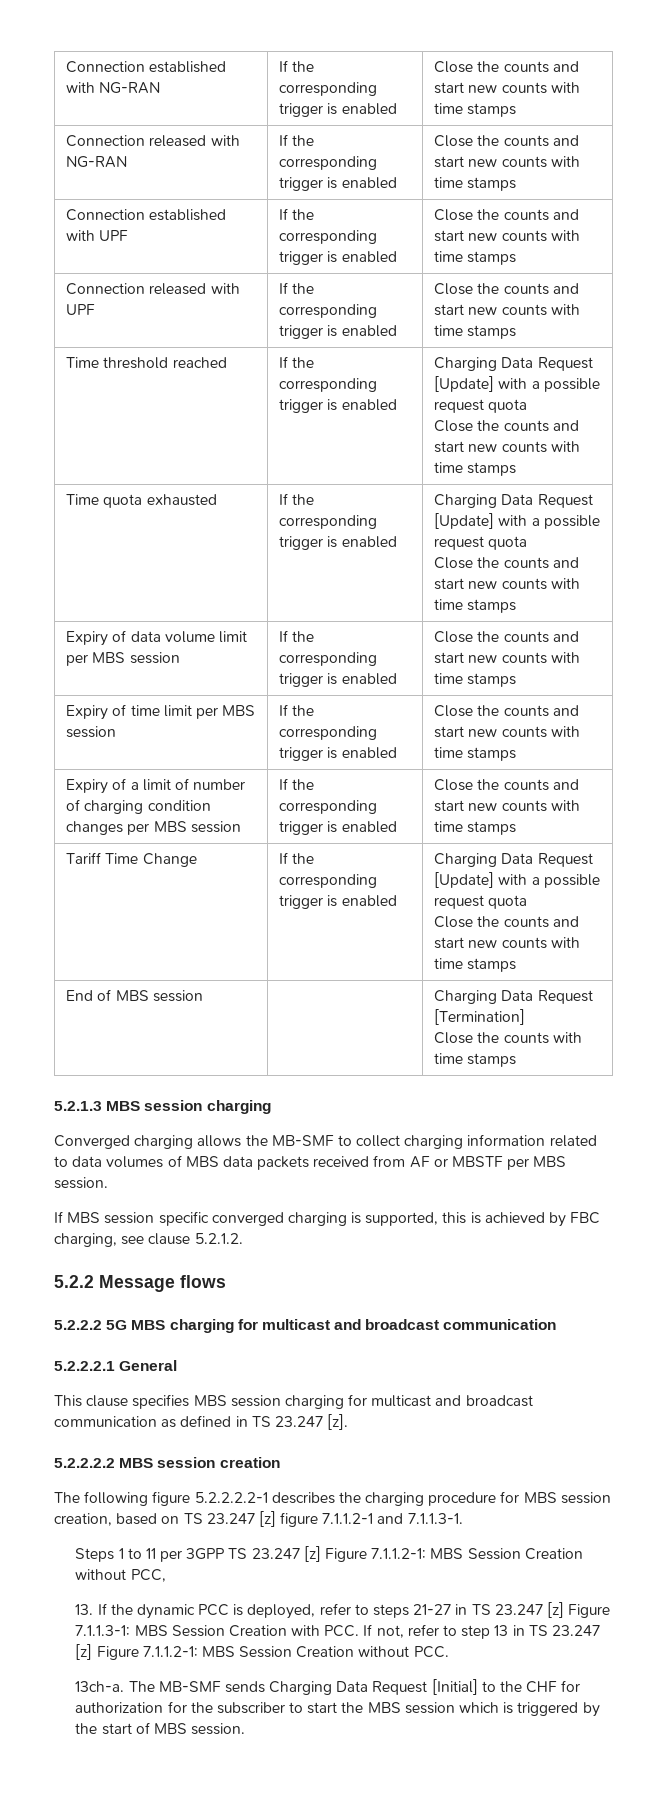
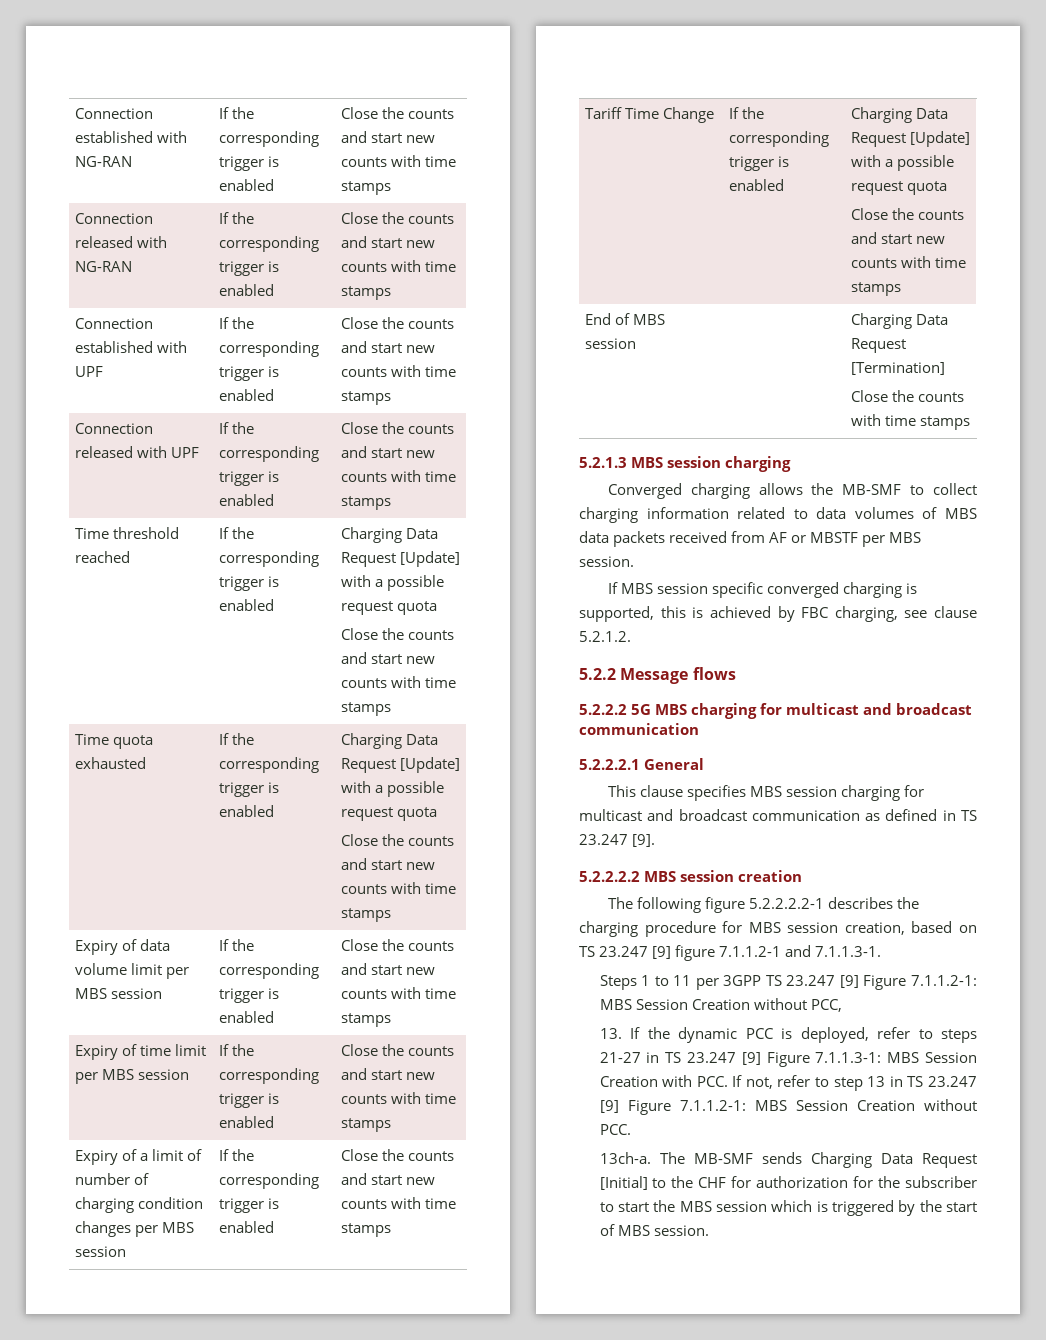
- This clause specifies MBS session charging for multicast and broadcast communication as defined in TS 23.247 [z].
+ This clause specifies MBS session charging for multicast and broadcast communication as defined in TS 23.247 [9].
- The following figure 5.2.2.2.2-1 describes the charging procedure for MBS session creation, based on TS 23.247 [z] figure 7.1.1.2-1 and 7.1.1.3-1.
+ The following figure 5.2.2.2.2-1 describes the charging procedure for MBS session creation, based on TS 23.247 [9] figure 7.1.1.2-1 and 7.1.1.3-1.
- Steps 1 to 11 per 3GPP TS 23.247 [z] Figure 7.1.1.2-1: MBS Session Creation without PCC,
+ Steps 1 to 11 per 3GPP TS 23.247 [9] Figure 7.1.1.2-1: MBS Session Creation without PCC,
- 13. If the dynamic PCC is deployed, refer to steps 21-27 in TS 23.247 [z] Figure 7.1.1.3-1: MBS Session Creation with PCC. If not, refer to step 13 in TS 23.247 [z] Figure 7.1.1.2-1: MBS Session Creation without PCC.
+ 13. If the dynamic PCC is deployed, refer to steps 21-27 in TS 23.247 [9] Figure 7.1.1.3-1: MBS Session Creation with PCC. If not, refer to step 13 in TS 23.247 [9] Figure 7.1.1.2-1: MBS Session Creation without PCC.

